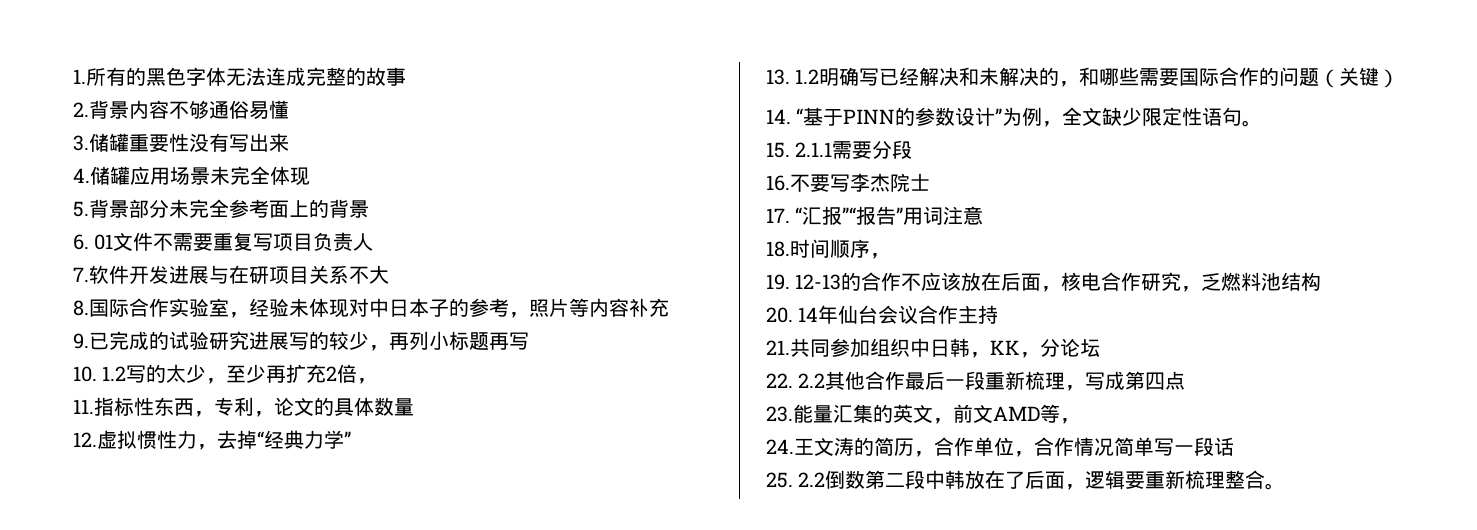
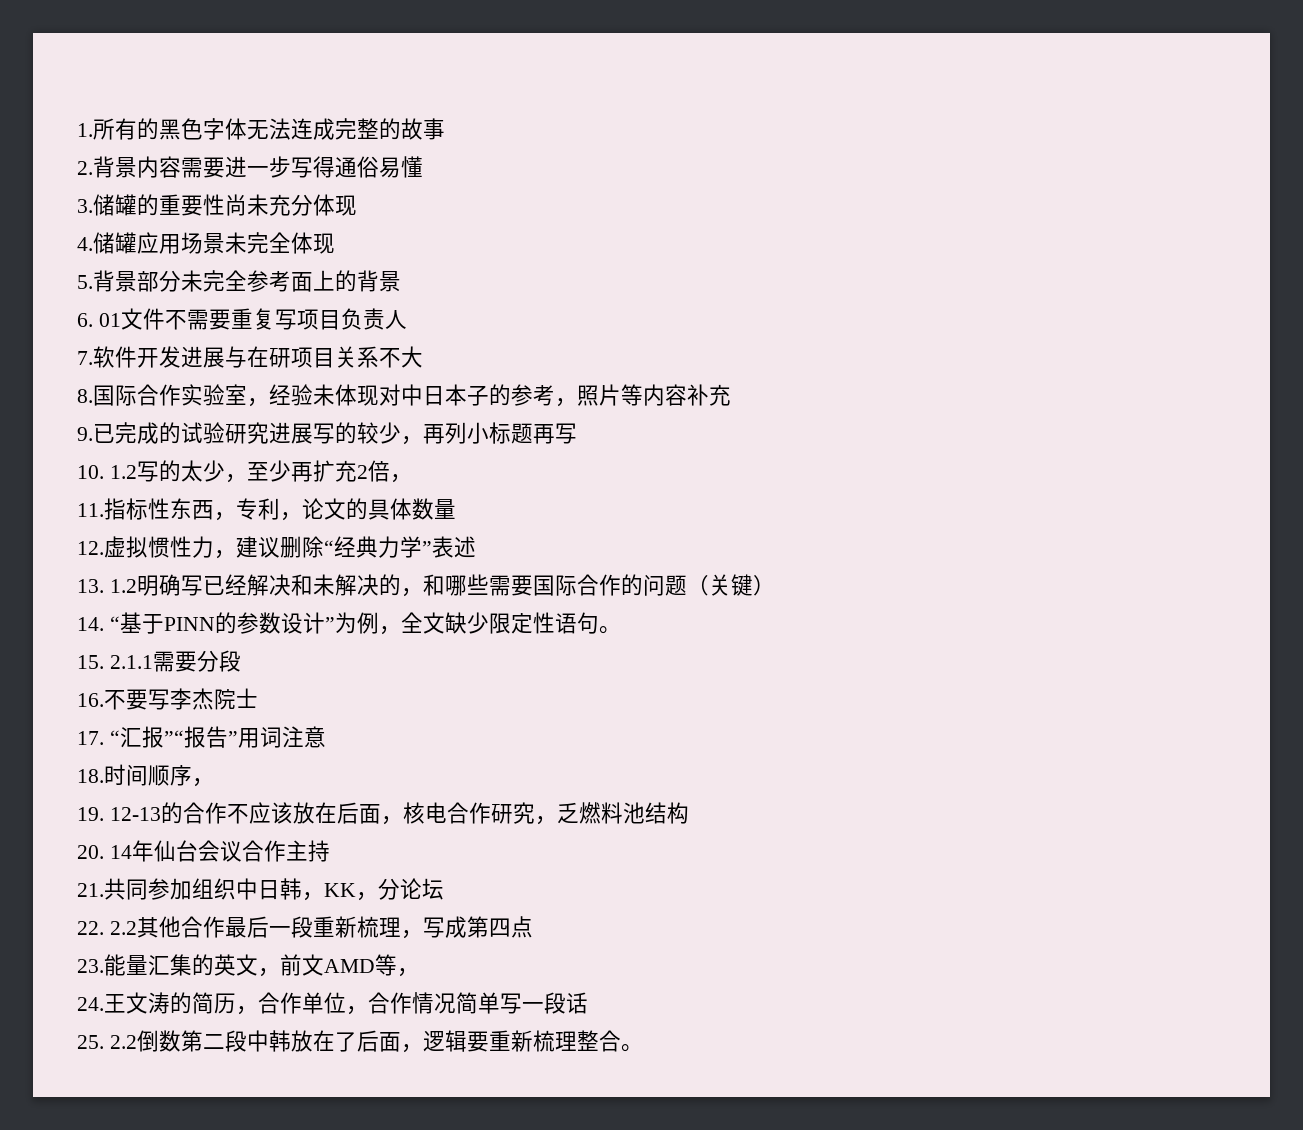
- 2.背景内容不够通俗易懂
+ 2.背景内容需要进一步写得通俗易懂
- 3.储罐重要性没有写出来
+ 3.储罐的重要性尚未充分体现
- 12.虚拟惯性力，去掉“经典力学”
+ 12.虚拟惯性力，建议删除“经典力学”表述

